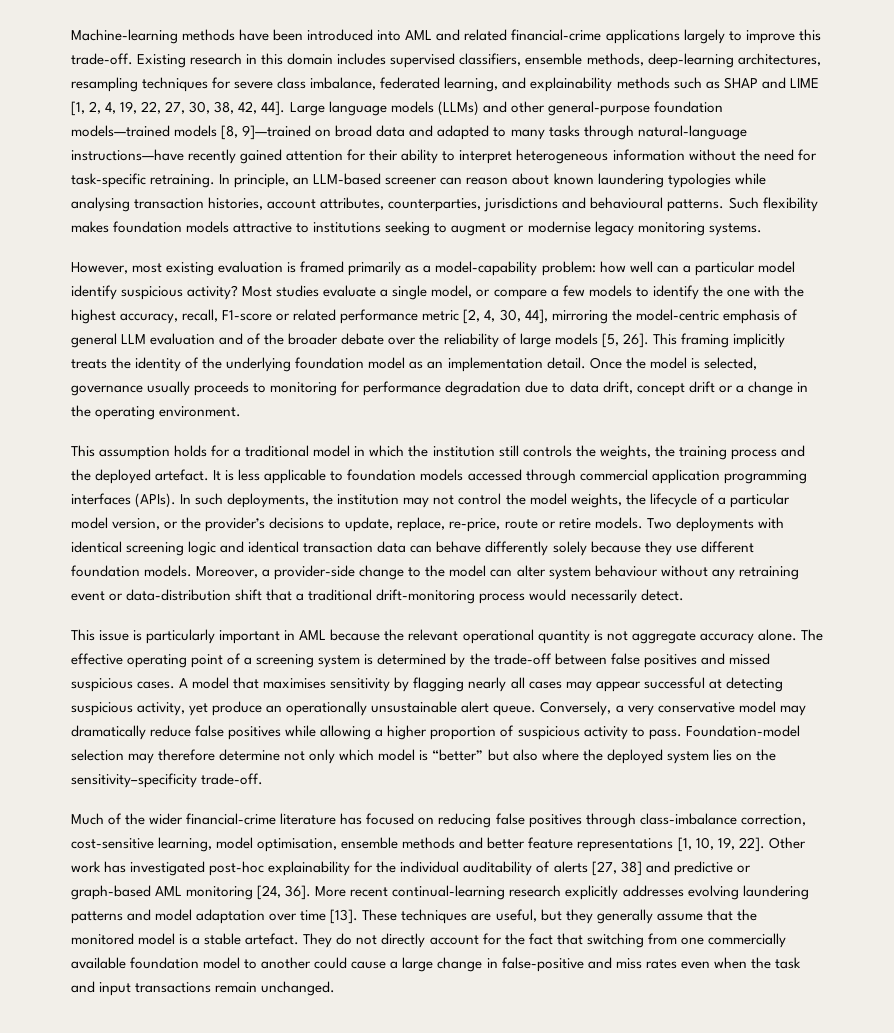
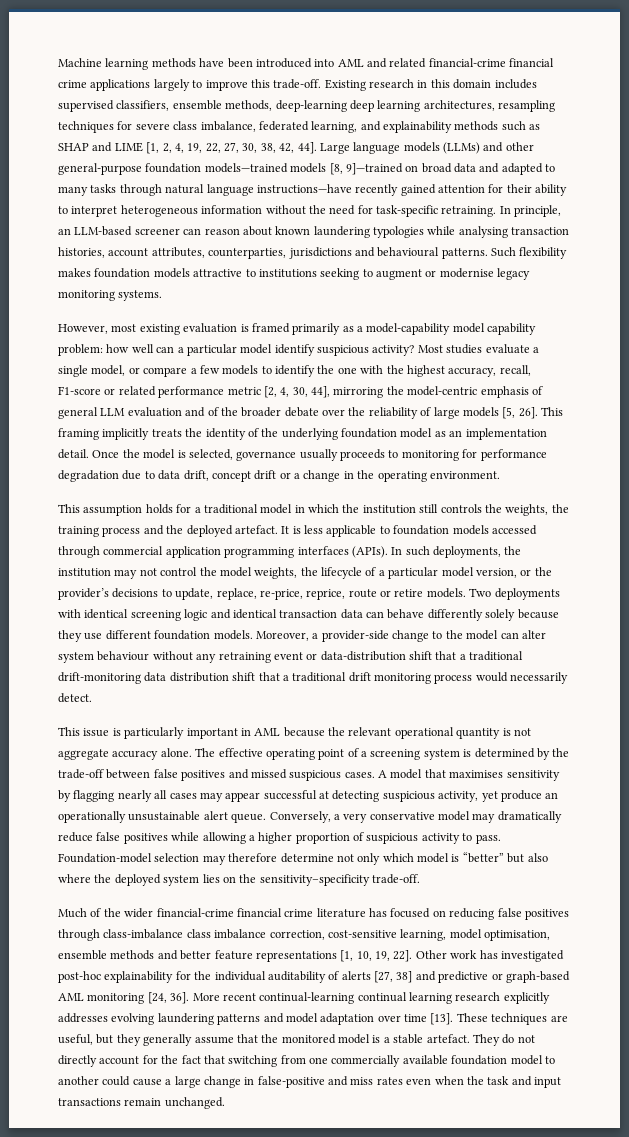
- Machine-learning methods have been introduced into AML and related financial-crime applications largely to improve this trade-off.
+ Machine learning methods have been introduced into AML and related financial-crime financial crime applications largely to improve this trade-off.
- Existing research in this domain includes supervised classifiers, ensemble methods, deep-learning architectures, resampling techniques for severe class imbalance, federated learning, and explainability methods such as SHAP and LIME [1, 2, 4, 19, 22, 27, 30, 38, 42, 44].
+ Existing research in this domain includes supervised classifiers, ensemble methods, deep-learning deep learning architectures, resampling techniques for severe class imbalance, federated learning, and explainability methods such as SHAP and LIME [1, 2, 4, 19, 22, 27, 30, 38, 42, 44].
- Large language models (LLMs) and other general-purpose foundation models—trained models [8, 9]—trained on broad data and adapted to many tasks through natural-language instructions—have recently gained attention for their ability to interpret heterogeneous information without the need for task-specific retraining.
+ Large language models (LLMs) and other general-purpose foundation models—trained models [8, 9]—trained on broad data and adapted to many tasks through natural language instructions—have recently gained attention for their ability to interpret heterogeneous information without the need for task-specific retraining.
- However, most existing evaluation is framed primarily as a model-capability problem: how well can a particular model identify suspicious activity?
+ However, most existing evaluation is framed primarily as a model-capability model capability problem: how well can a particular model identify suspicious activity?
- In such deployments, the institution may not control the model weights, the lifecycle of a particular model version, or the provider’s decisions to update, replace, re-price, route or retire models.
+ In such deployments, the institution may not control the model weights, the lifecycle of a particular model version, or the provider’s decisions to update, replace, re-price, reprice, route or retire models.
- Moreover, a provider-side change to the model can alter system behaviour without any retraining event or data-distribution shift that a traditional drift-monitoring process would necessarily detect.
+ Moreover, a provider-side change to the model can alter system behaviour without any retraining event or data-distribution shift that a traditional drift-monitoring data distribution shift that a traditional drift monitoring process would necessarily detect.
- Much of the wider financial-crime literature has focused on reducing false positives through class-imbalance correction, cost-sensitive learning, model optimisation, ensemble methods and better feature representations [1, 10, 19, 22].
+ Much of the wider financial-crime financial crime literature has focused on reducing false positives through class-imbalance class imbalance correction, cost-sensitive learning, model optimisation, ensemble methods and better feature representations [1, 10, 19, 22].
- More recent continual-learning research explicitly addresses evolving laundering patterns and model adaptation over time [13].
+ More recent continual-learning continual learning research explicitly addresses evolving laundering patterns and model adaptation over time [13].

